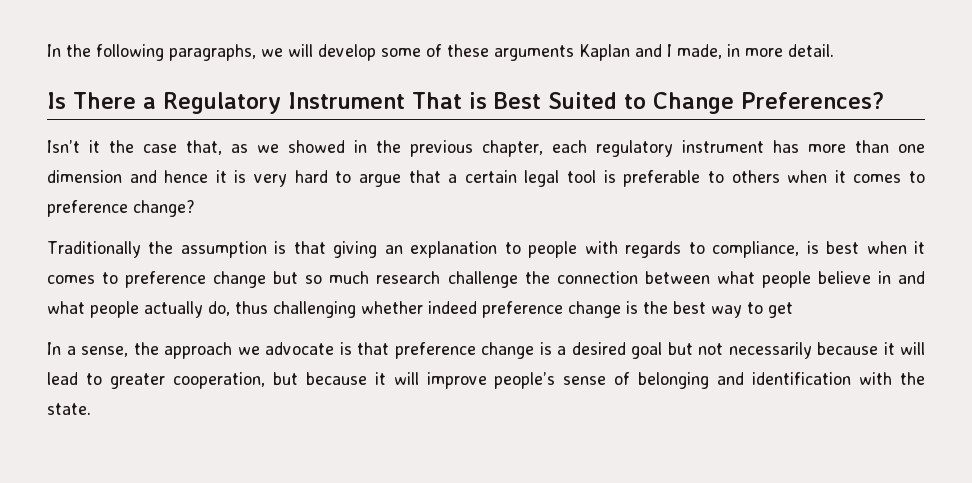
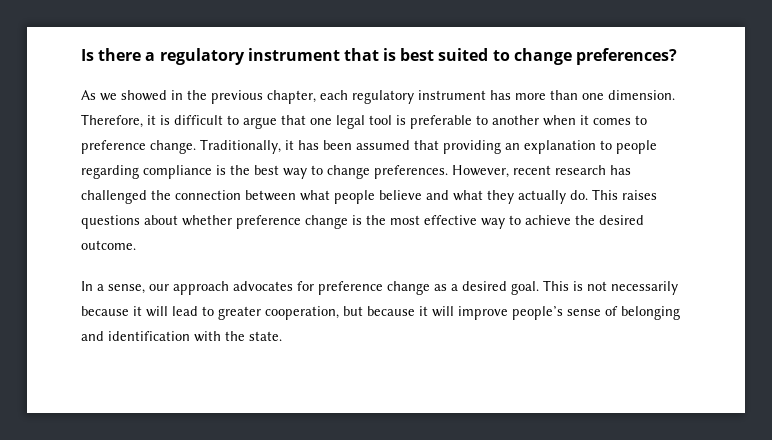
- In the following paragraphs, we will develop some of these arguments Kaplan and I made, in more detail.
- Is There a Regulatory Instrument That is Best Suited to Change Preferences?
- Isn’t it the case that, as we showed in the previous chapter, each regulatory instrument has more than one dimension and hence it is very hard to argue that a certain legal tool is preferable to others when it comes to preference change?
- Traditionally the assumption is that giving an explanation to people with regards to compliance, is best when it comes to preference change but so much research challenge the connection between what people believe in and what people actually do, thus challenging whether indeed preference change is the best way to get
- In a sense, the approach we advocate is that preference change is a desired goal but not necessarily because it will lead to greater cooperation, but because it will improve people’s sense of belonging and identification with the state.
+ Is there a regulatory instrument that is best suited to change preferences?
+ As we showed in the previous chapter, each regulatory instrument has more than one dimension. Therefore, it is difficult to argue that one legal tool is preferable to another when it comes to preference change. Traditionally, it has been assumed that providing an explanation to people regarding compliance is the best way to change preferences. However, recent research has challenged the connection between what people believe and what they actually do. This raises questions about whether preference change is the most effective way to achieve the desired outcome.
+ In a sense, our approach advocates for preference change as a desired goal. This is not necessarily because it will lead to greater cooperation, but because it will improve people’s sense of belonging and identification with the state.

